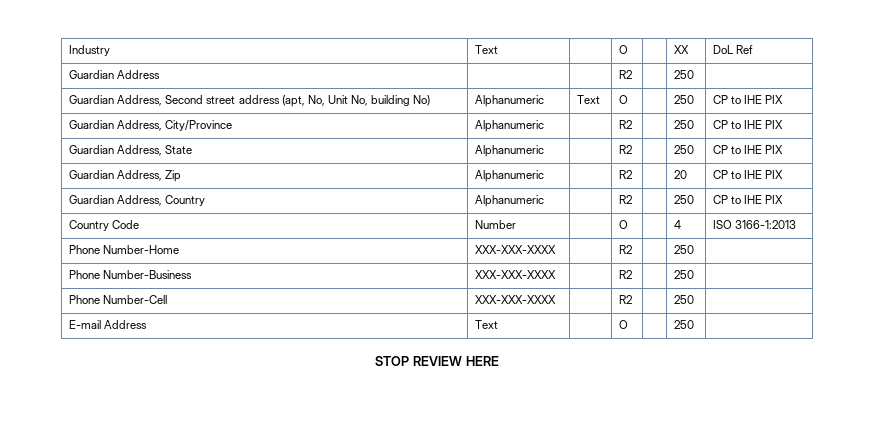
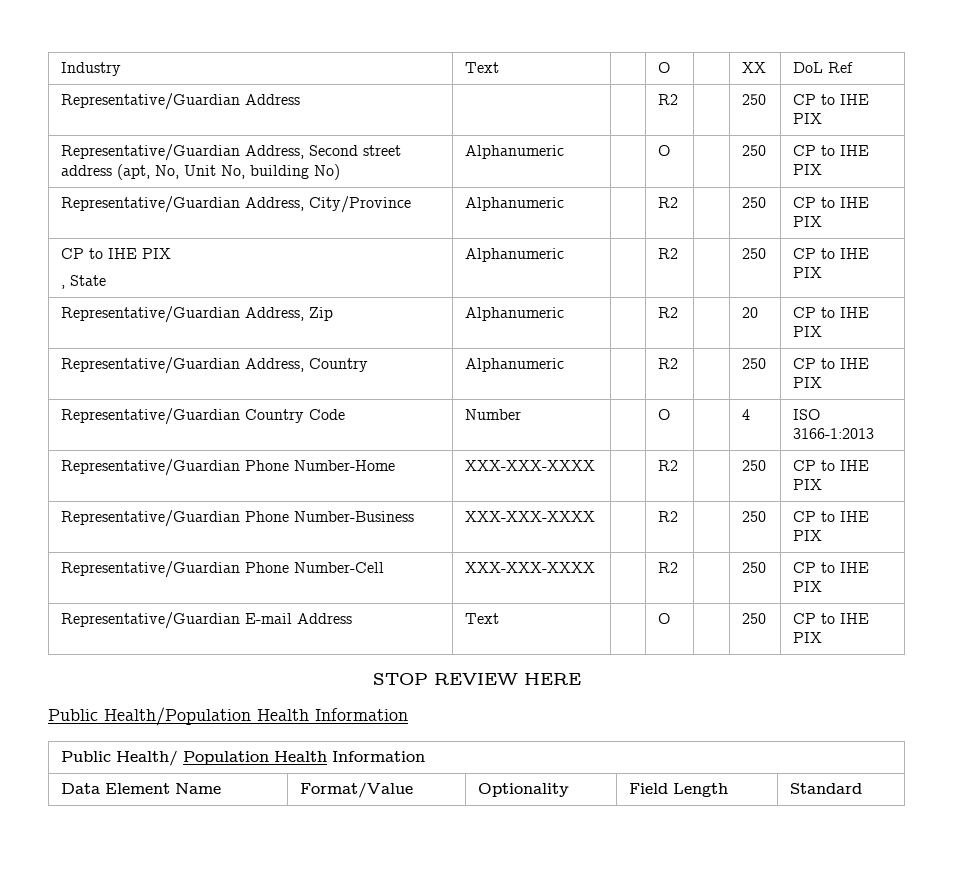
- Guardian Address | | | R2 | | 250 |
- Guardian Address, Second street address (apt, No, Unit No, building No) | Alphanumeric | Text | O | | 250 | CP to IHE PIX
- Guardian Address, City/Province | Alphanumeric | | R2 | | 250 | CP to IHE PIX
- Guardian Address, State | Alphanumeric | | R2 | | 250 | CP to IHE PIX
+ Representative/Guardian Address | | | R2 | | 250 | CP to IHE PIX
+ Representative/Guardian Address, Second street address (apt, No, Unit No, building No) | Alphanumeric | | O | | 250 | CP to IHE PIX
+ Representative/Guardian Address, City/Province | Alphanumeric | | R2 | | 250 | CP to IHE PIX
+ CP to IHE PIX
+ , State | Alphanumeric | | R2 | | 250 | CP to IHE PIX
- Guardian Address, Zip | Alphanumeric | | R2 | | 20 | CP to IHE PIX
+ Representative/Guardian Address, Zip | Alphanumeric | | R2 | | 20 | CP to IHE PIX
- Guardian Address, Country | Alphanumeric | | R2 | | 250 | CP to IHE PIX
+ Representative/Guardian Address, Country | Alphanumeric | | R2 | | 250 | CP to IHE PIX
- Country Code | Number | | O | | 4 | ISO 3166-1:2013
+ Representative/Guardian Country Code | Number | | O | | 4 | ISO 3166-1:2013
- Phone Number-Home | XXX-XXX-XXXX | | R2 | | 250 |
- Phone Number-Business | XXX-XXX-XXXX | | R2 | | 250 |
- Phone Number-Cell | XXX-XXX-XXXX | | R2 | | 250 |
- E-mail Address | Text | | O | | 250 |
+ Representative/Guardian Phone Number-Home | XXX-XXX-XXXX | | R2 | | 250 | CP to IHE PIX
+ Representative/Guardian Phone Number-Business | XXX-XXX-XXXX | | R2 | | 250 | CP to IHE PIX
+ Representative/Guardian Phone Number-Cell | XXX-XXX-XXXX | | R2 | | 250 | CP to IHE PIX
+ Representative/Guardian E-mail Address | Text | | O | | 250 | CP to IHE PIX
+ Public Health/Population Health Information
+ Public Health/ Population Health Information
+ Data Element Name | Format/Value | Optionality | Field Length | Standard

